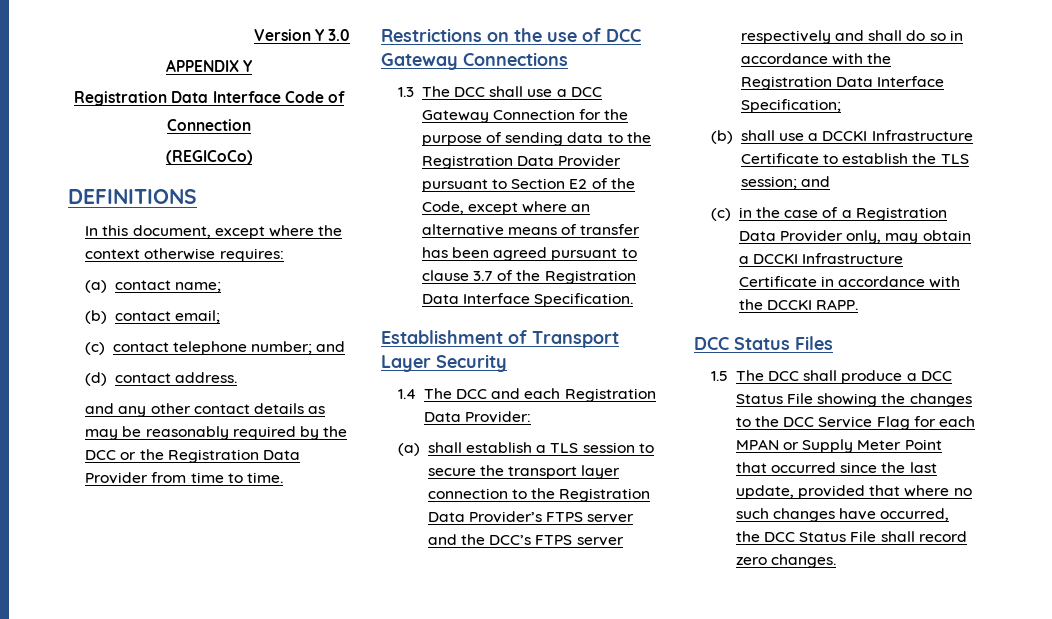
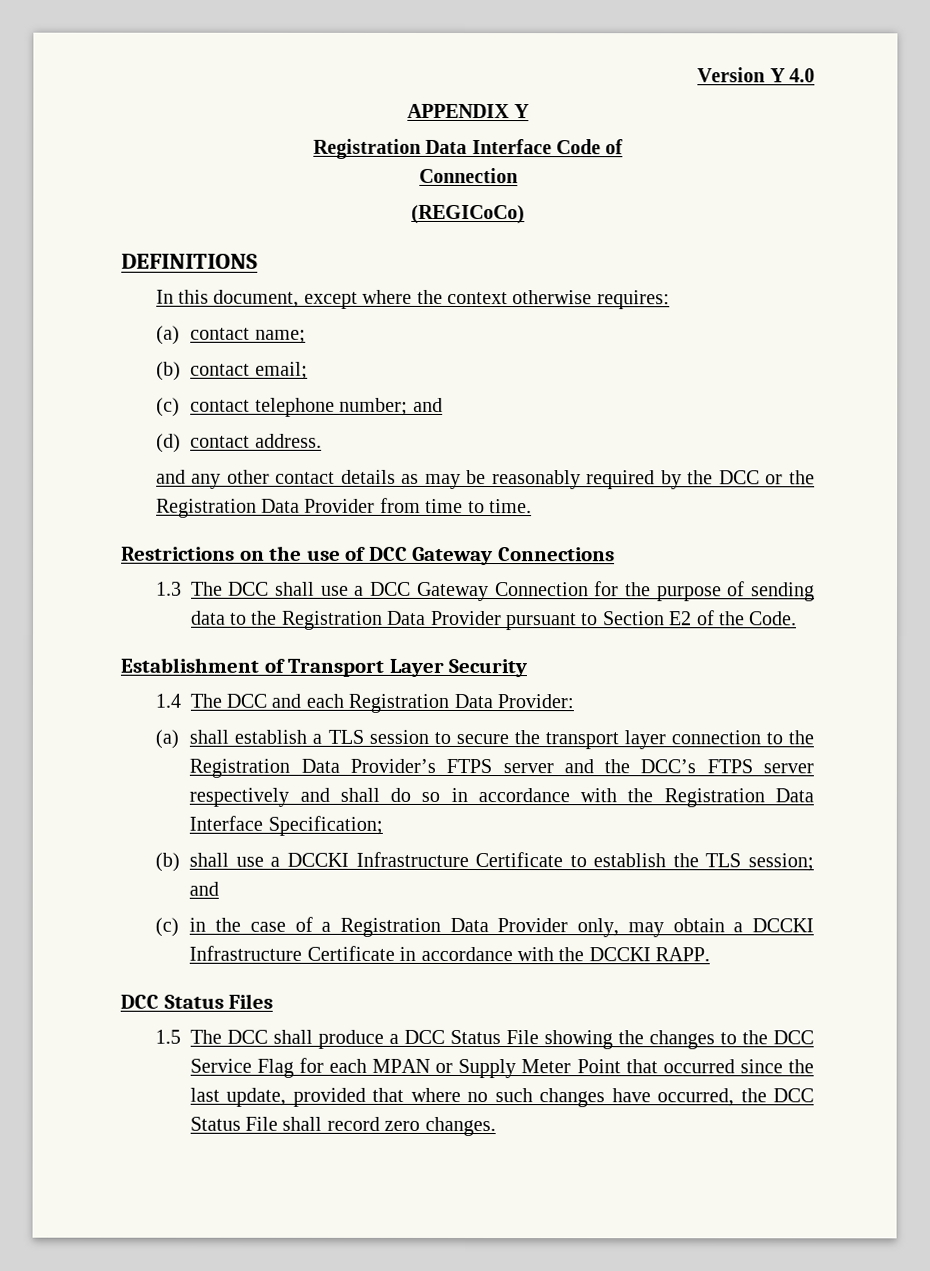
- Version Y 3.0
+ Version Y 4.0
- 1.3 The DCC shall use a DCC Gateway Connection for the purpose of sending data to the Registration Data Provider pursuant to Section E2 of the Code, except where an alternative means of transfer has been agreed pursuant to clause 3.7 of the Registration Data Interface Specification.
+ 1.3 The DCC shall use a DCC Gateway Connection for the purpose of sending data to the Registration Data Provider pursuant to Section E2 of the Code.

